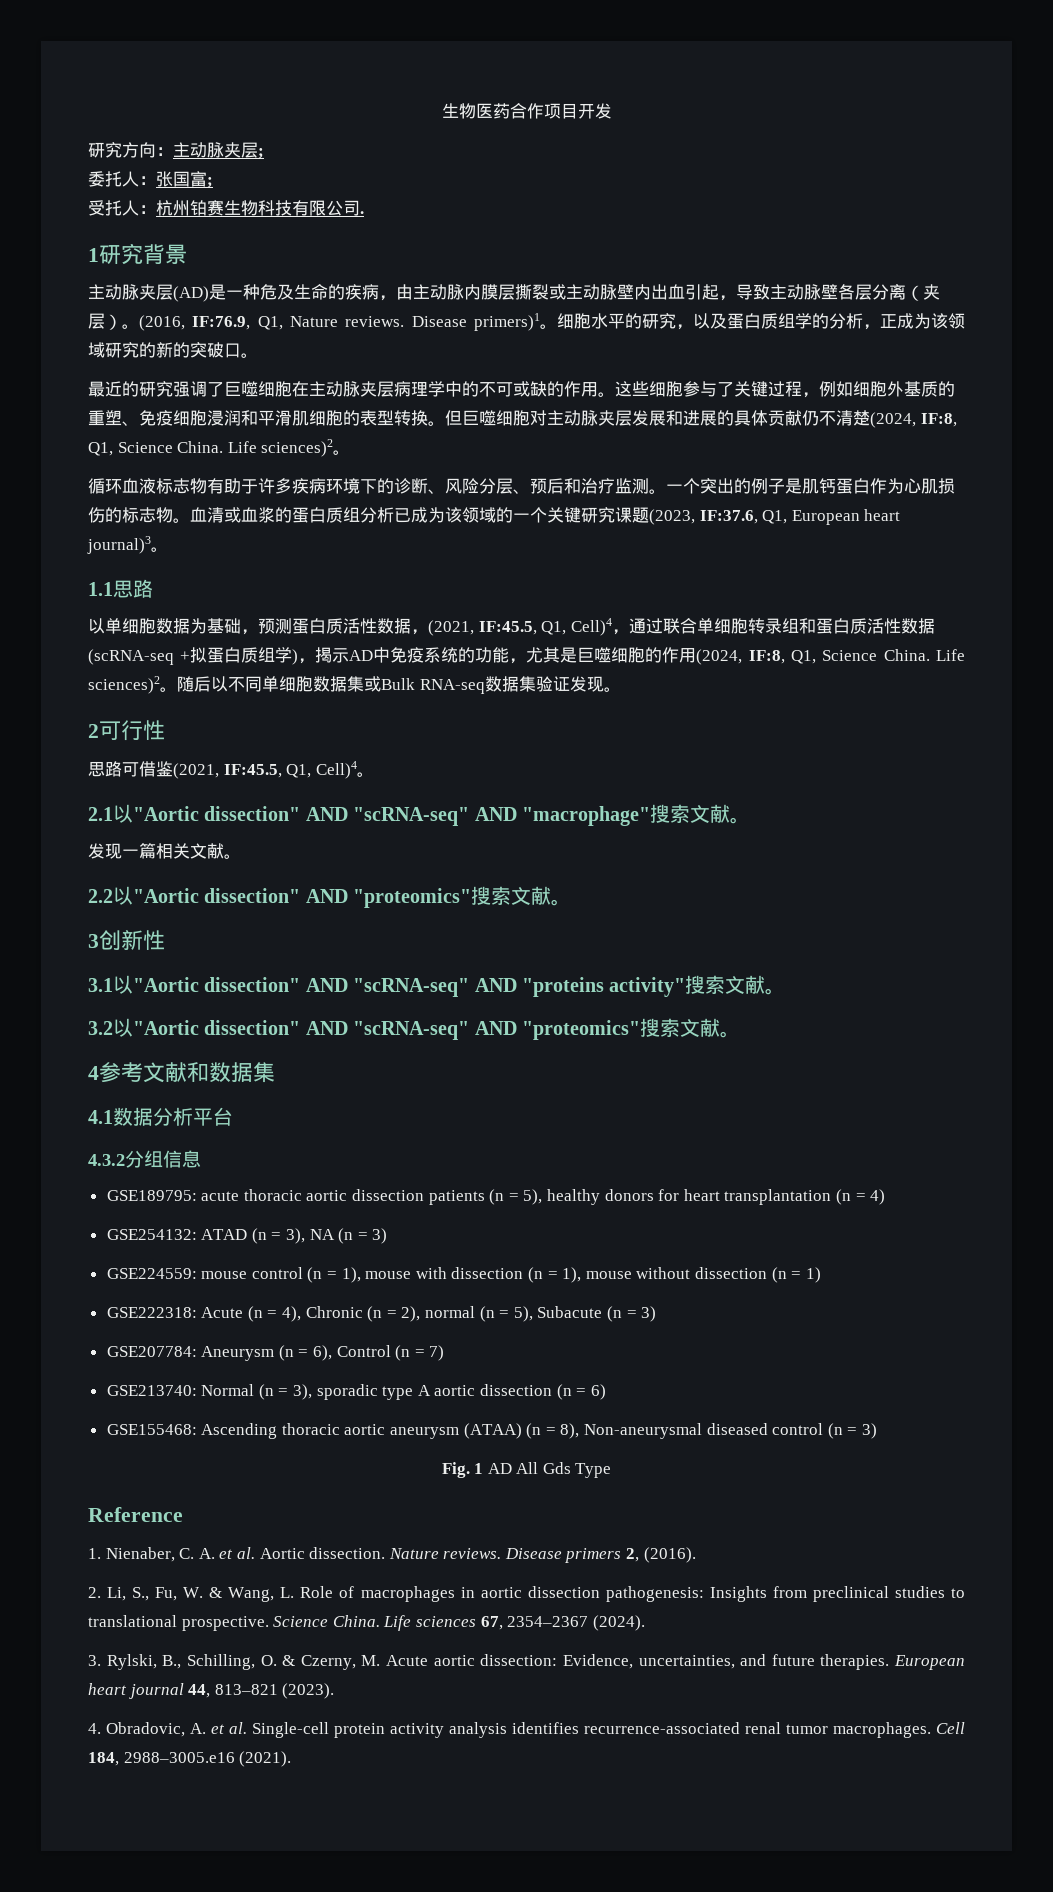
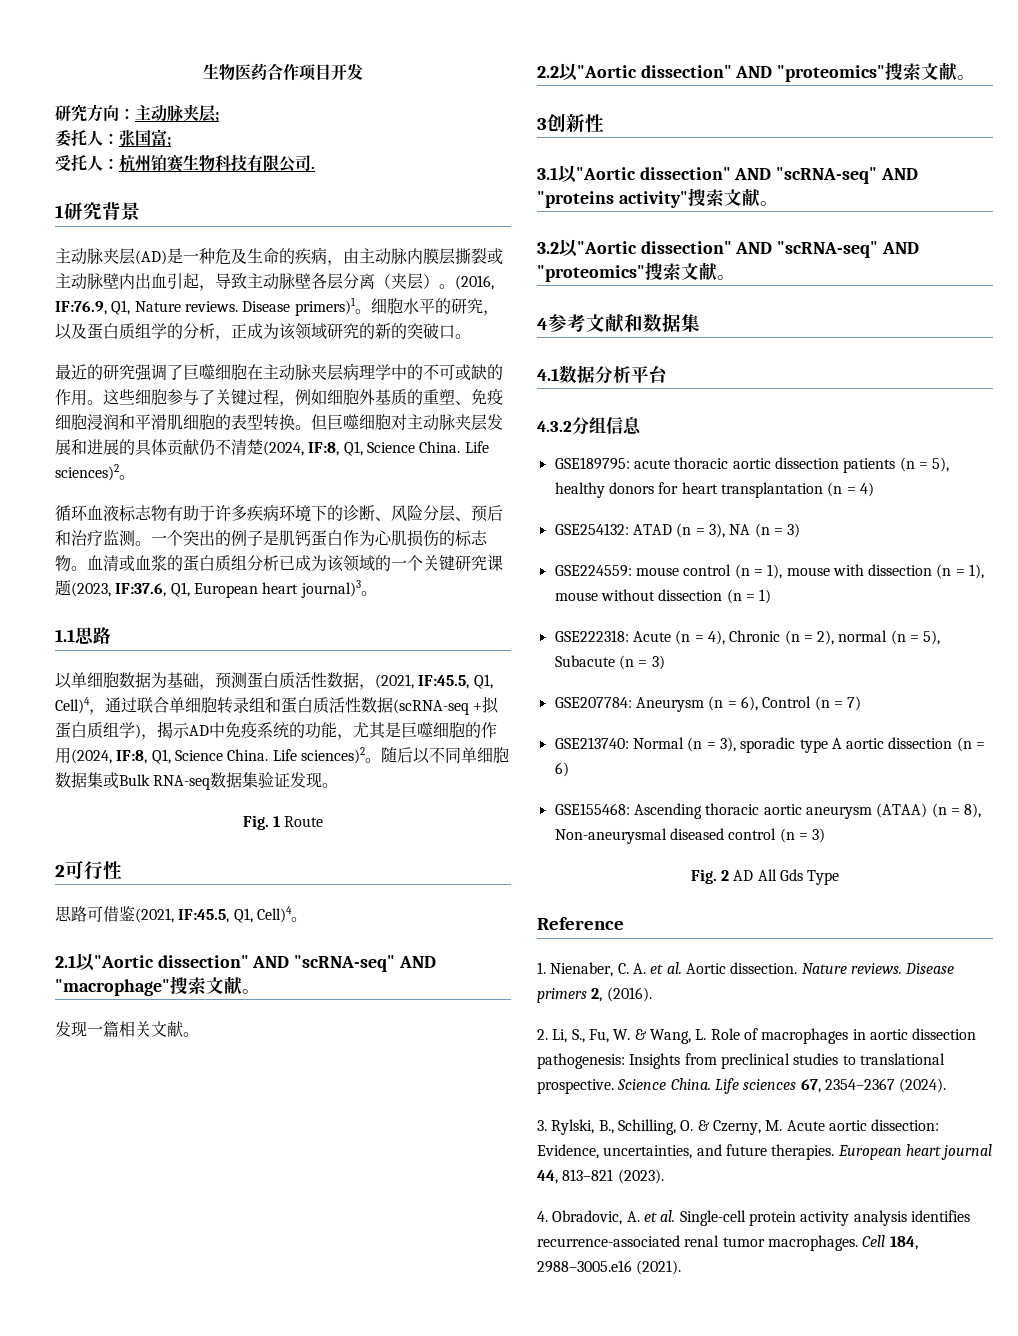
+ Fig. 1 Route
- Fig. 1 AD All Gds Type
+ Fig. 2 AD All Gds Type

